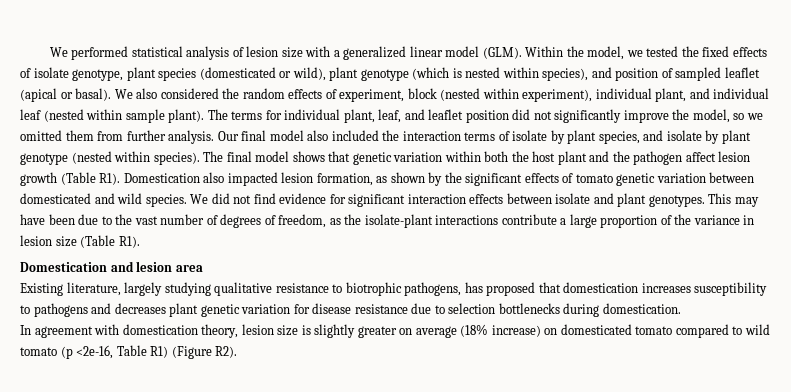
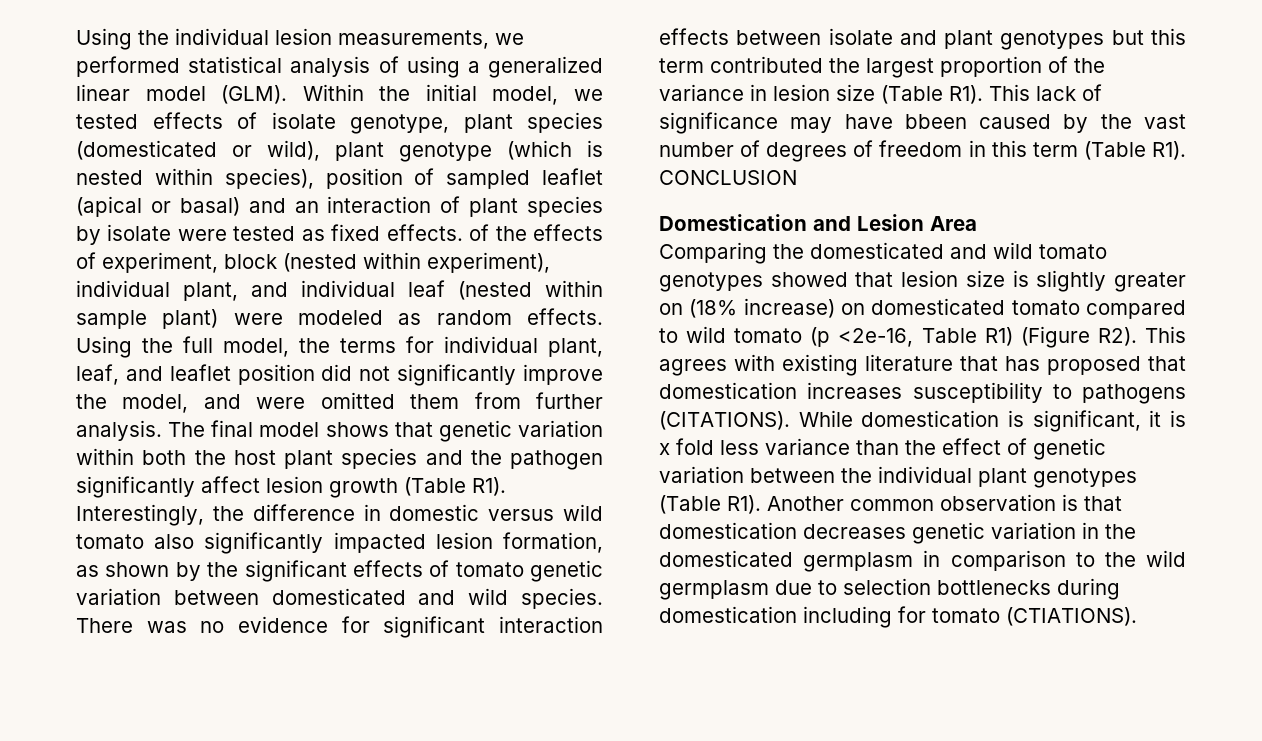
- We performed statistical analysis of lesion size with a generalized linear model (GLM).
+ Using the individual lesion measurements, we performed statistical analysis of using a generalized linear model (GLM).
- Within the model, we tested the fixed effects of isolate genotype, plant species (domesticated or wild), plant genotype (which is nested within species), and position of sampled leaflet (apical or basal). We also considered the random effects of experiment, block (nested within experiment), individual plant, and individual leaf (nested within sample plant). The terms for individual plant, leaf, and leaflet position did not significantly improve the model, so we omitted them from further analysis.
+ Within the initial model, we tested effects of isolate genotype, plant species (domesticated or wild), plant genotype (which is nested within species), position of sampled leaflet (apical or basal) and an interaction of plant species by isolate were tested as fixed effects. of the effects of experiment, block (nested within experiment), individual plant, and individual leaf (nested within sample plant) were modeled as random effects. Using the full model, the terms for individual plant, leaf, and leaflet position did not significantly improve the model, and were omitted them from further analysis.
- Our final model also included the interaction terms of isolate by plant species, and isolate by plant genotype (nested within species).
- The final model shows that genetic variation within both the host plant and the pathogen affect lesion growth (Table R1). Domestication also impacted lesion formation, as shown by the significant effects of tomato genetic variation between domesticated and wild species.
+ The final model shows that genetic variation within both the host plant species and the pathogen significantly affect lesion growth (Table R1). Interestingly, the difference in domestic versus wild tomato also significantly impacted lesion formation, as shown by the significant effects of tomato genetic variation between domesticated and wild species.
- We did not find evidence for significant interaction effects between isolate and plant genotypes. This may have been due to the vast number of degrees of freedom, as the isolate-plant interactions contribute a large proportion of the variance in lesion size (Table R1).
- Domestication and lesion area
- Existing literature, largely studying qualitative resistance to biotrophic pathogens, has proposed that domestication increases susceptibility to pathogens and decreases plant genetic variation for disease resistance due to selection bottlenecks during domestication.
- In agreement with domestication theory, lesion size is slightly greater on average (18% increase) on domesticated tomato compared to wild tomato (p <2e-16, Table R1) (Figure R2).
+ There was no evidence for significant interaction effects between isolate and plant genotypes but this term contributed the largest proportion of the variance in lesion size (Table R1). This lack of significance may have bbeen caused by the vast number of degrees of freedom in this term (Table R1). CONCLUSION
+ Domestication and Lesion Area
+ Comparing the domesticated and wild tomato genotypes showed that lesion size is slightly greater on (18% increase) on domesticated tomato compared to wild tomato (p <2e-16, Table R1) (Figure R2). This agrees with existing literature that has proposed that domestication increases susceptibility to pathogens (CITATIONS). While domestication is significant, it is x fold less variance than the effect of genetic variation between the individual plant genotypes (Table R1). Another common observation is that domestication decreases genetic variation in the domesticated germplasm in comparison to the wild germplasm due to selection bottlenecks during domestication including for tomato (CTIATIONS).

